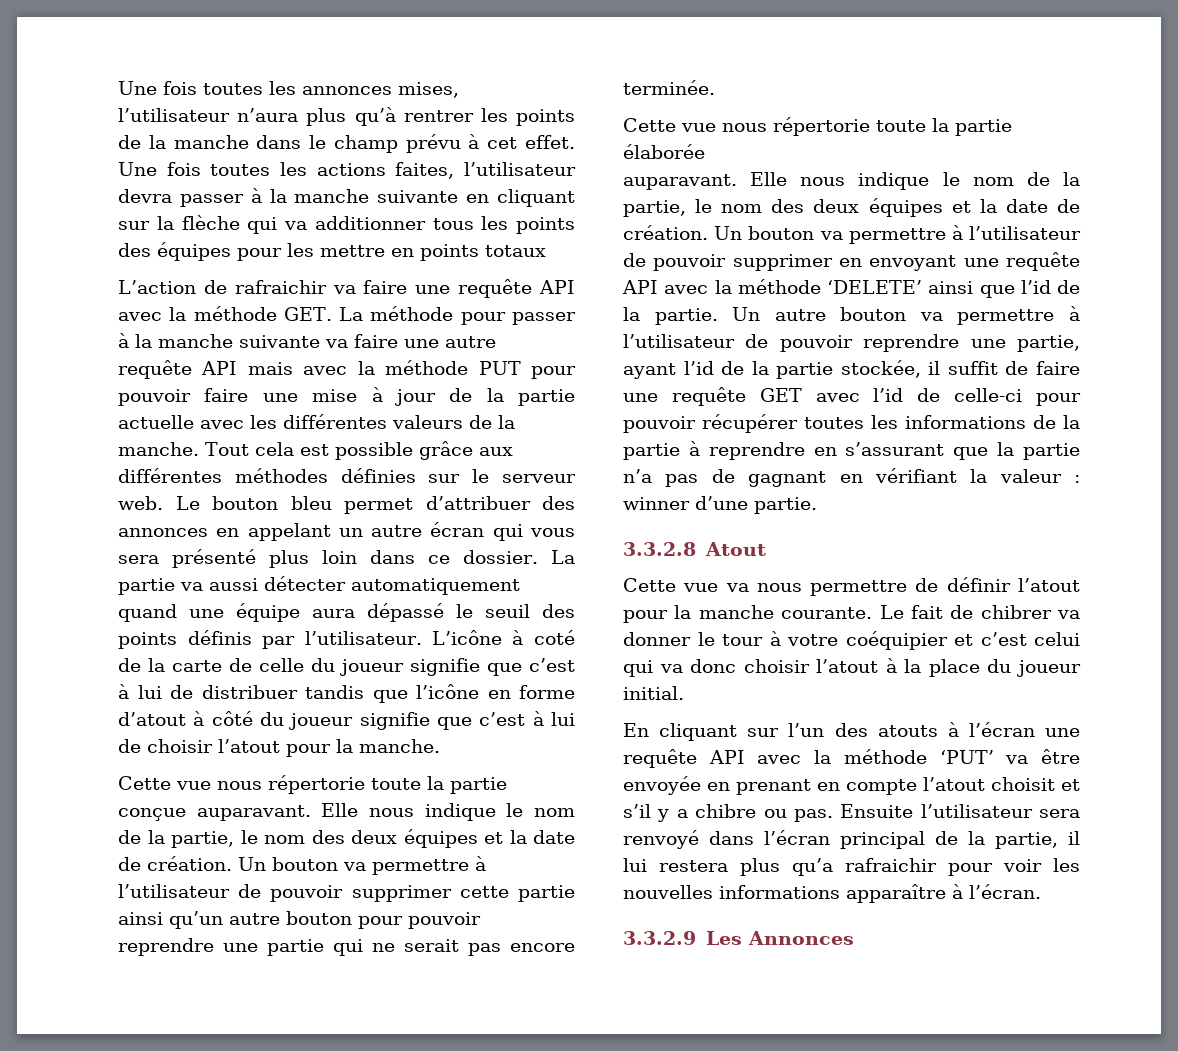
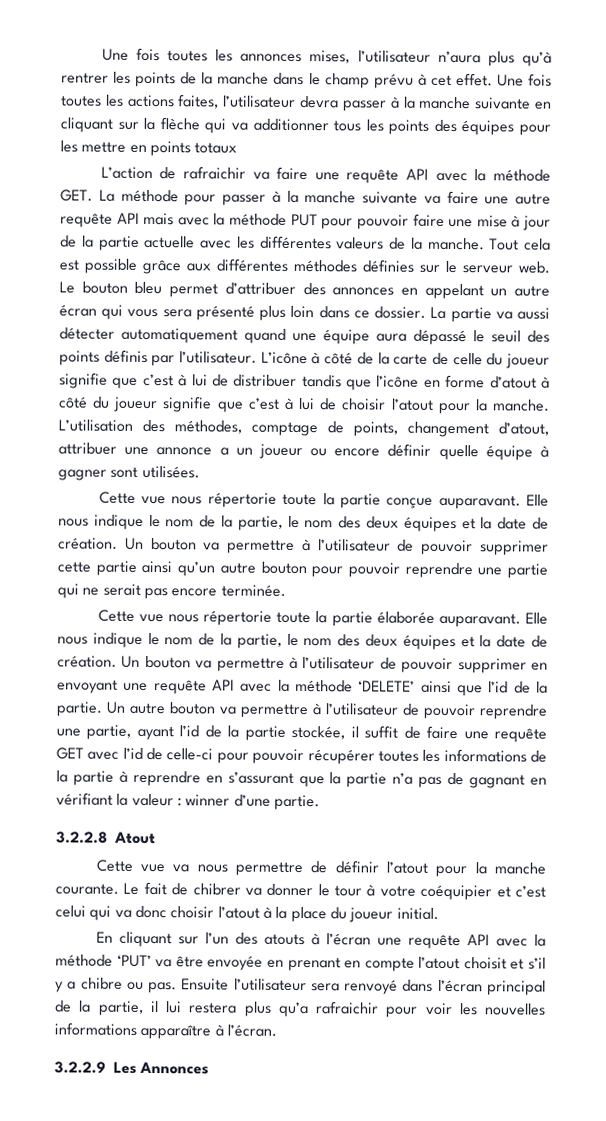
- L’icône à coté de la carte de celle du joueur signifie que c’est à lui de distribuer tandis que l’icône en forme d’atout à côté du joueur signifie que c’est à lui de choisir l’atout pour la manche.
+ L’icône à côté de la carte de celle du joueur signifie que c’est à lui de distribuer tandis que l’icône en forme d’atout à côté du joueur signifie que c’est à lui de choisir l’atout pour la manche. L’utilisation des méthodes, comptage de points, changement d’atout, attribuer une annonce a un joueur ou encore définir quelle équipe à gagner sont utilisées.
- Cette vue nous répertorie toute la partie élaborée
- auparavant.
+ Cette vue nous répertorie toute la partie élaborée auparavant.
- 3.3.2.8 Atout
+ 3.2.2.8 Atout
- 3.3.2.9 Les Annonces
+ 3.2.2.9 Les Annonces

